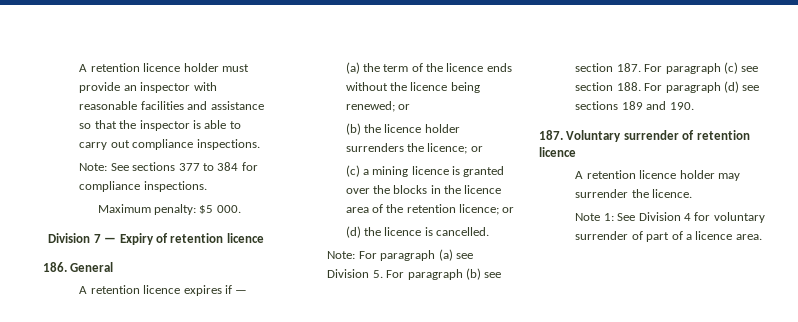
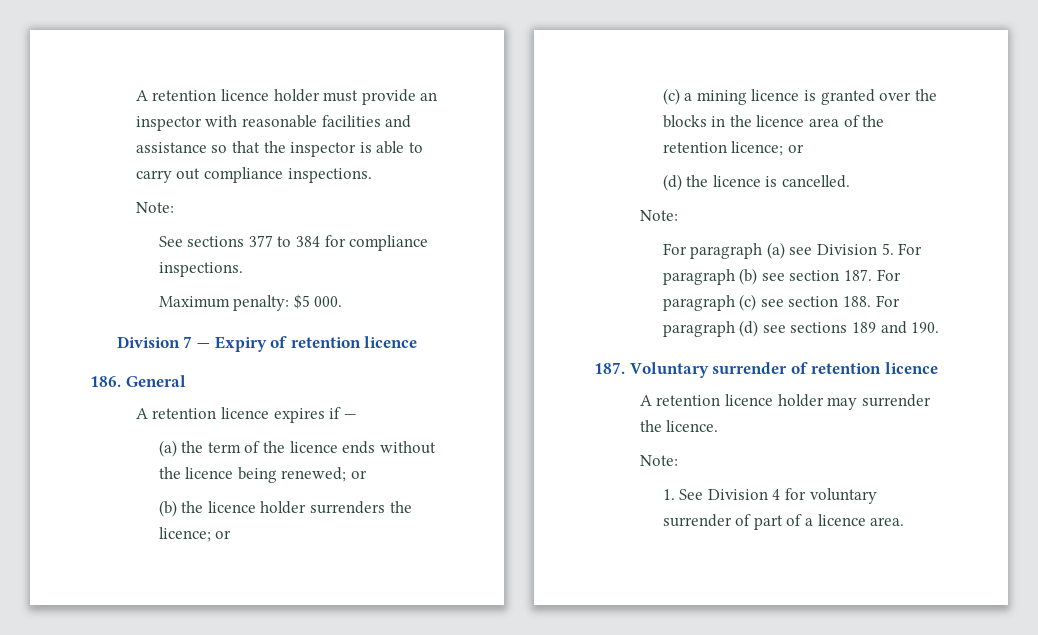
  A retention licence holder must provide an inspector with reasonable facilities and assistance so that the inspector is able to carry out compliance inspections.
- Note: See sections 377 to 384 for compliance inspections.
+ Note:
+ See sections 377 to 384 for compliance inspections.
  (d) the licence is cancelled.
- Note: For paragraph (a) see Division 5. For paragraph (b) see section 187. For paragraph (c) see section 188. For paragraph (d) see sections 189 and 190.
+ Note:
+ For paragraph (a) see Division 5. For paragraph (b) see section 187. For paragraph (c) see section 188. For paragraph (d) see sections 189 and 190.
  A retention licence holder may surrender the licence.
- Note 1: See Division 4 for voluntary surrender of part of a licence area.
+ Note:
+ 1. See Division 4 for voluntary surrender of part of a licence area.

